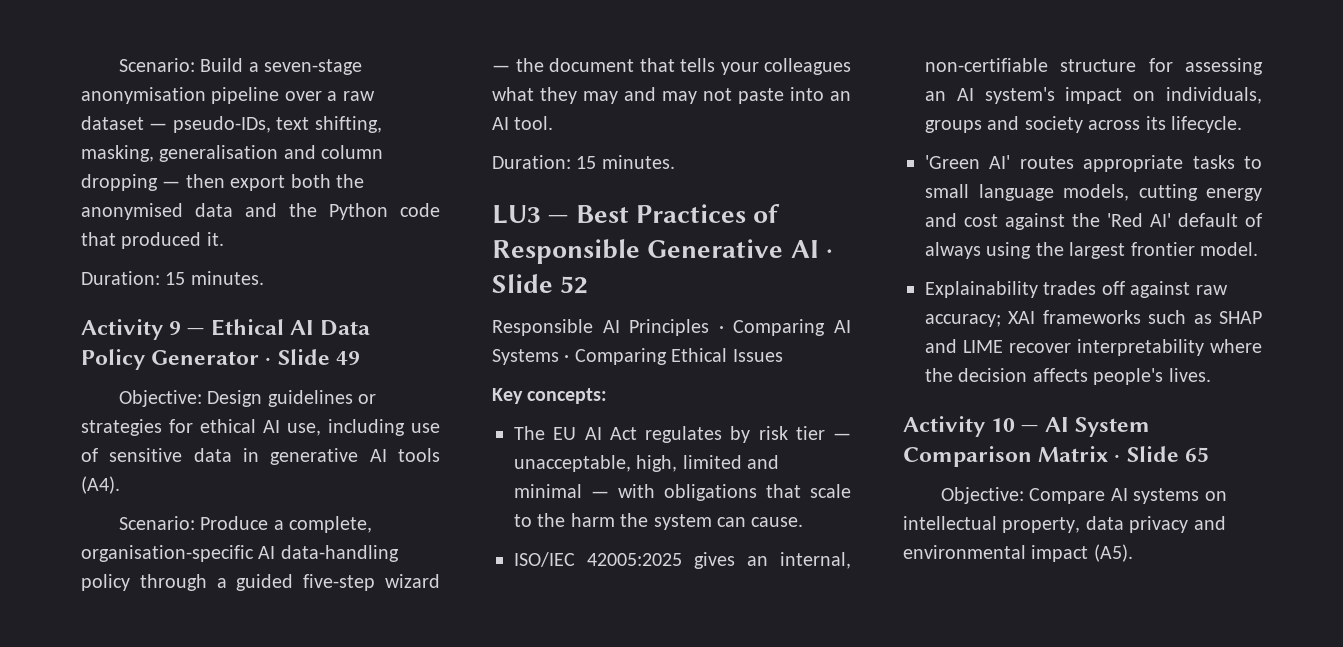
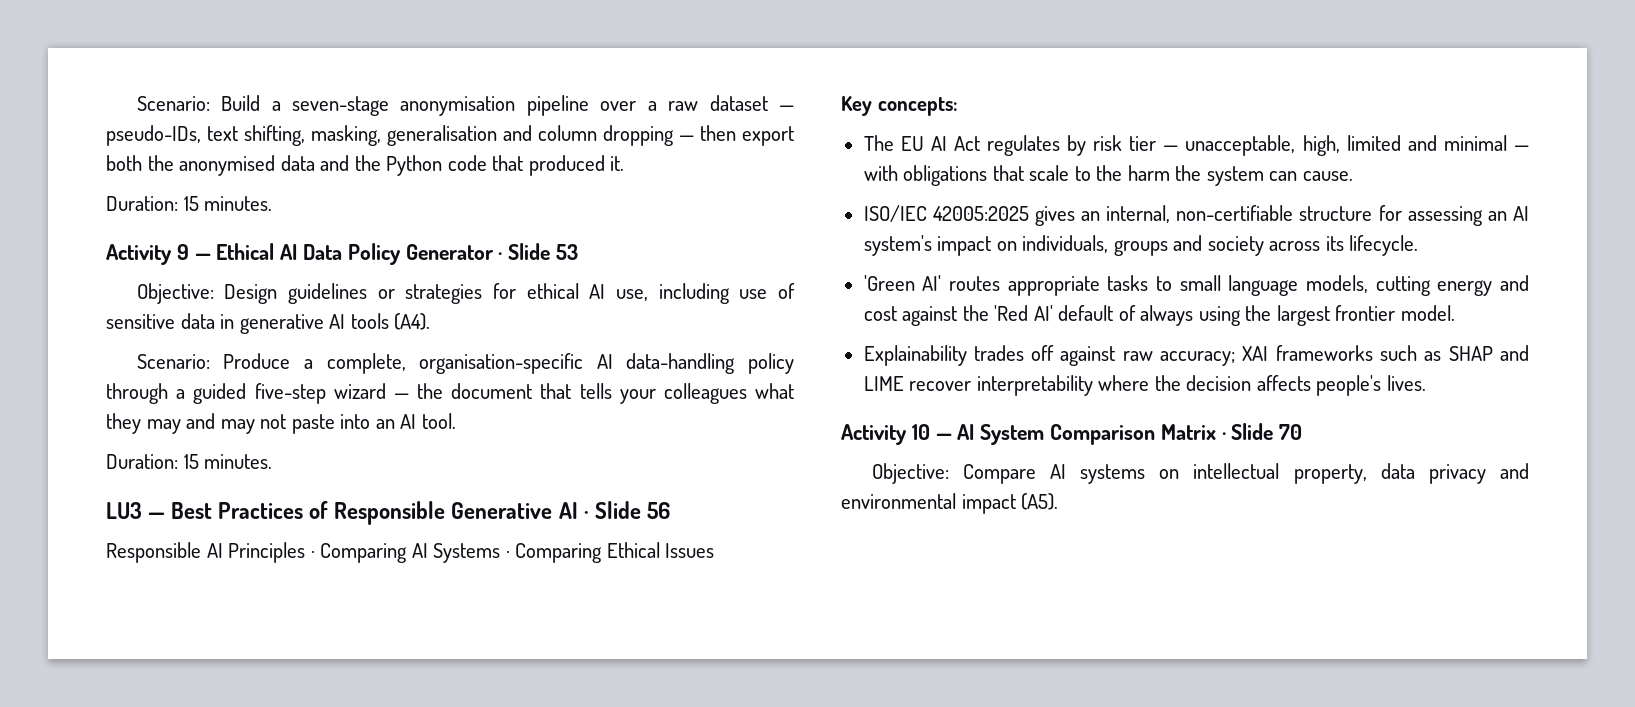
- Activity 9 — Ethical AI Data Policy Generator · Slide 49
+ Activity 9 — Ethical AI Data Policy Generator · Slide 53
- LU3 — Best Practices of Responsible Generative AI · Slide 52
+ LU3 — Best Practices of Responsible Generative AI · Slide 56
- Activity 10 — AI System Comparison Matrix · Slide 65
+ Activity 10 — AI System Comparison Matrix · Slide 70

